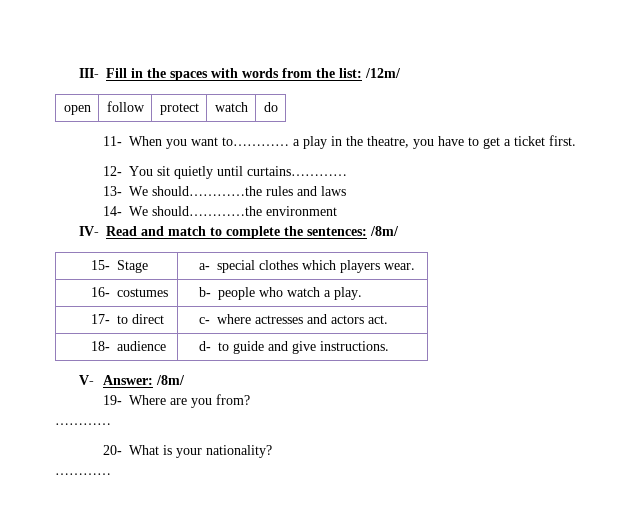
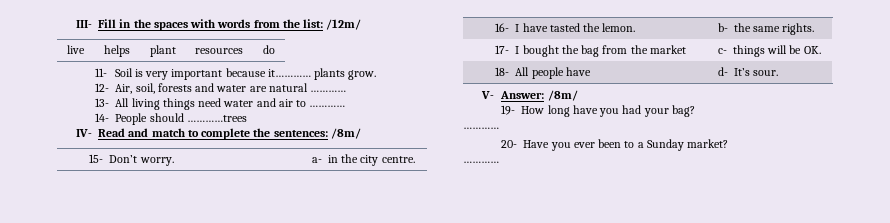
- open | follow | protect | watch | do
- 11- When you want to………… a play in the theatre, you have to get a ticket first.
- 12- You sit quietly until curtains…………
- 13- We should…………the rules and laws
- 14- We should…………the environment
+ live | helps | plant | resources | do
+ 11- Soil is very important because it………… plants grow.
+ 12- Air, soil, forests and water are natural …………
+ 13- All living things need water and air to …………
+ 14- People should …………trees
- 15- Stage | a- special clothes which players wear.
- 16- costumes | b- people who watch a play.
- 17- to direct | c- where actresses and actors act.
- 18- audience | d- to guide and give instructions.
+ 15- Don’t worry. | a- in the city centre.
+ 16- I have tasted the lemon. | b- the same rights.
+ 17- I bought the bag from the market | c- things will be OK.
+ 18- All people have | d- It’s sour.
  V- Answer: /8m/
- 19- Where are you from?
+ 19- How long have you had your bag?
  …………
- 20- What is your nationality?
+ 20- Have you ever been to a Sunday market?

